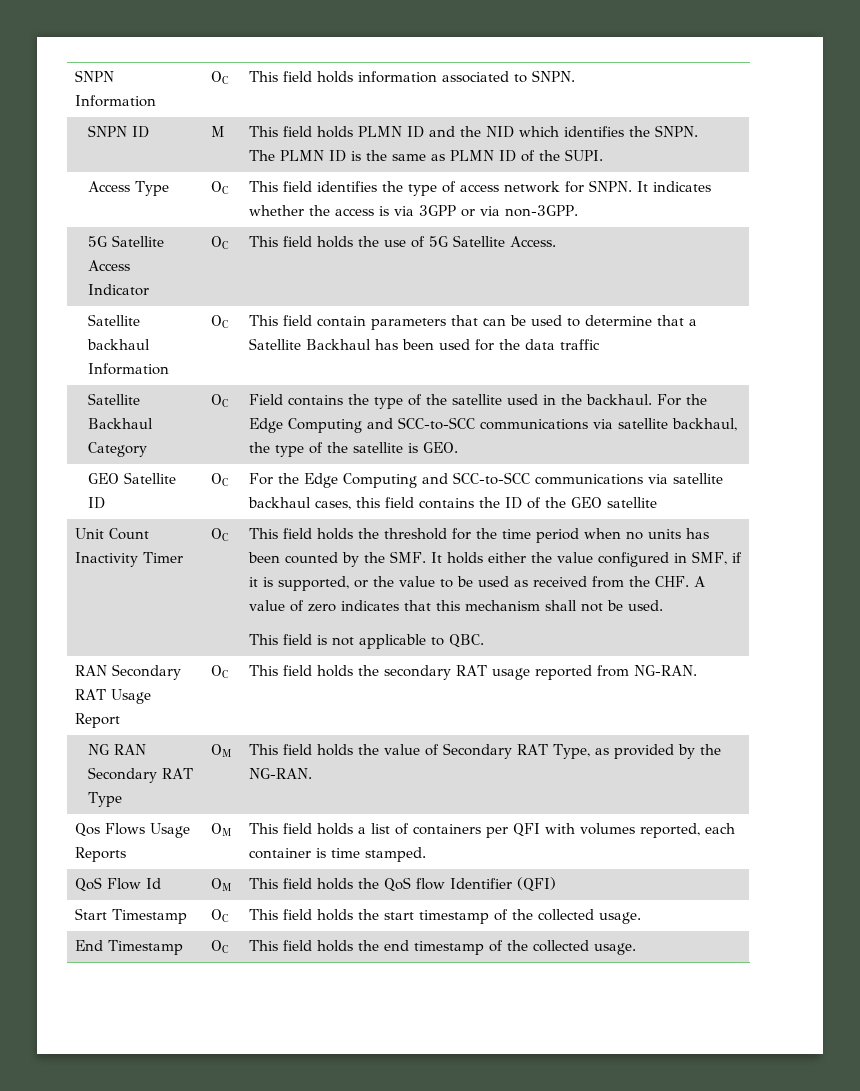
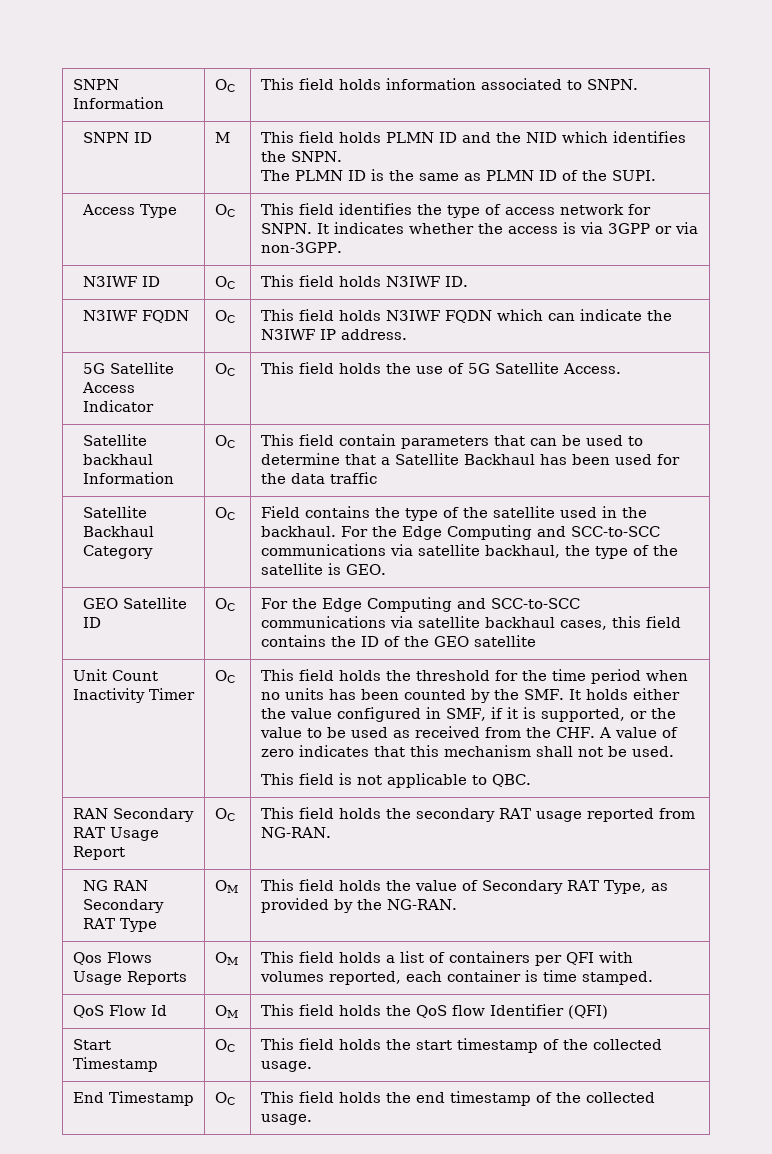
+ N3IWF ID | OC | This field holds N3IWF ID.
+ N3IWF FQDN | OC | This field holds N3IWF FQDN which can indicate the N3IWF IP address.

